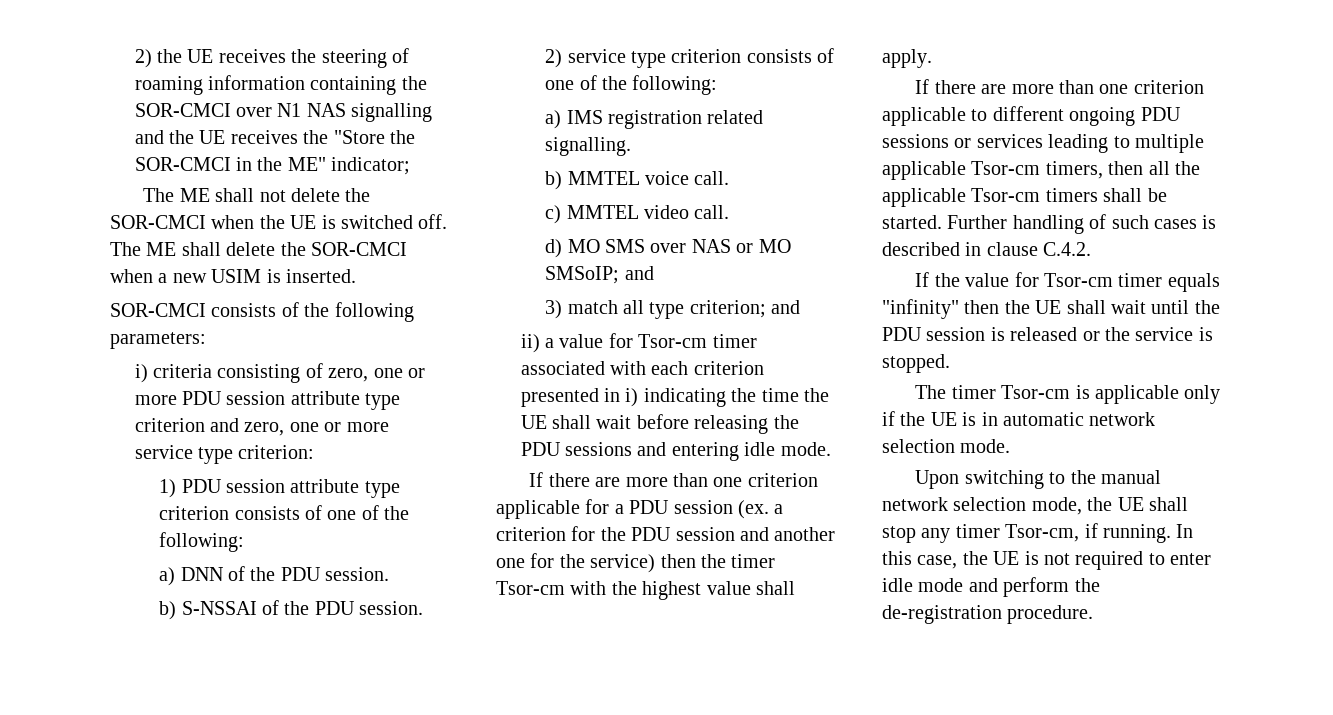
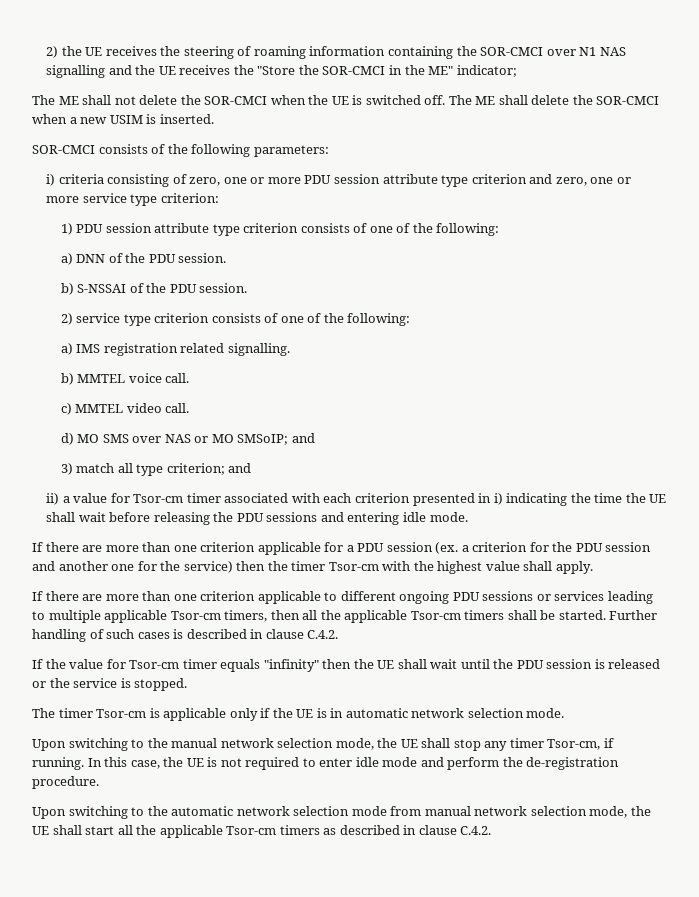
+ Upon switching to the automatic network selection mode from manual network selection mode, the UE shall start all the applicable Tsor-cm timers as described in clause C.4.2.

